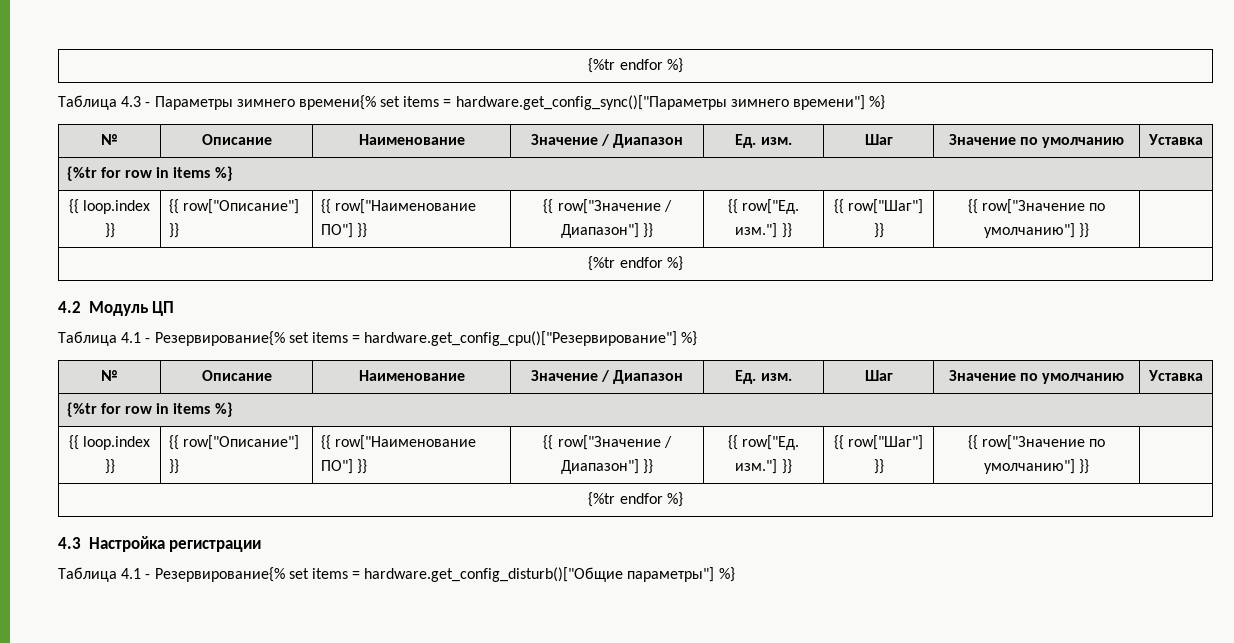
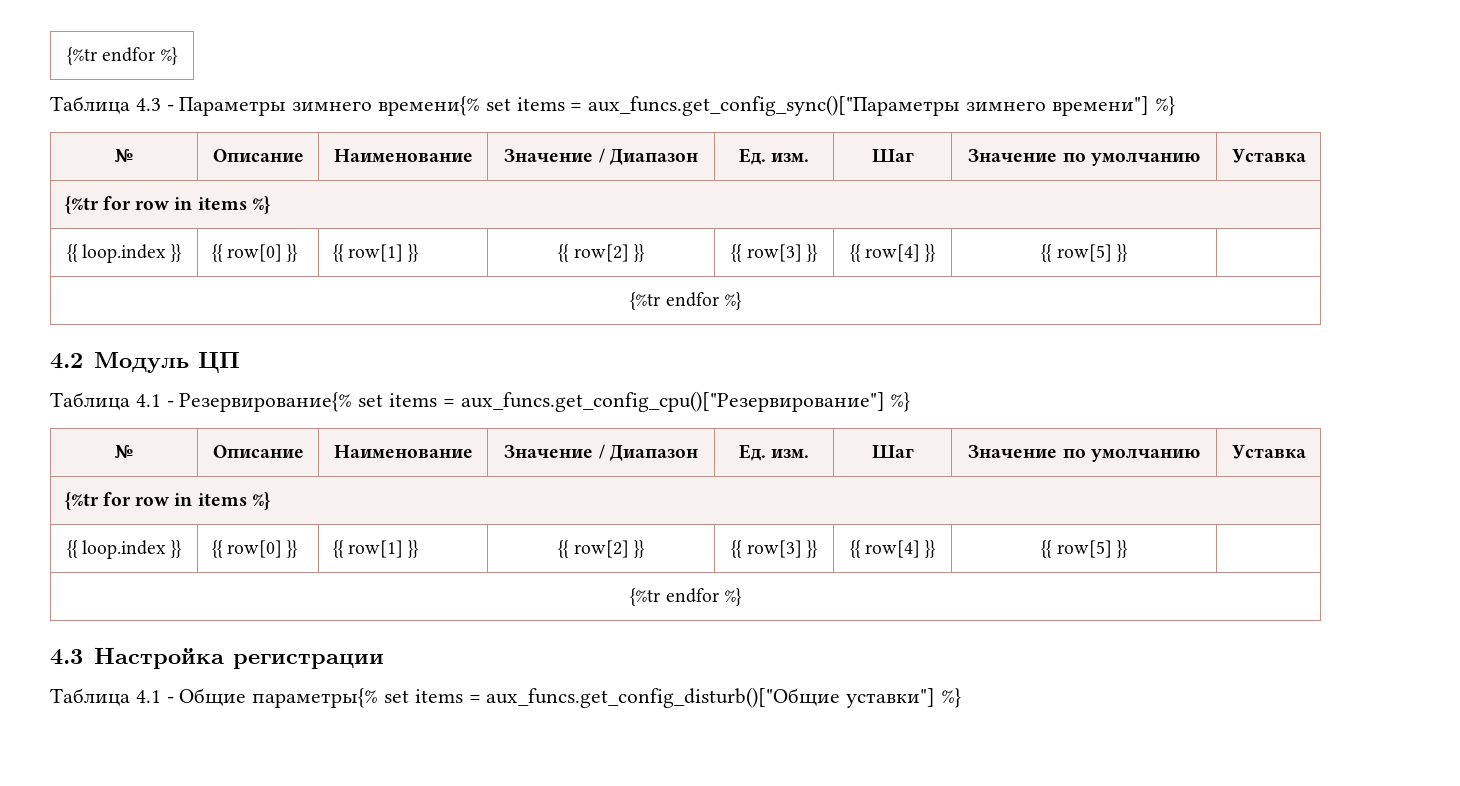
- Таблица 4.3 - Параметры зимнего времени{% set items = hardware.get_config_sync()["Параметры зимнего времени"] %}
+ Таблица 4.3 - Параметры зимнего времени{% set items = aux_funcs.get_config_sync()["Параметры зимнего времени"] %}
  № | Описание | Наименование | Значение / Диапазон | Ед. изм. | Шаг | Значение по умолчанию | Уставка
  {%tr for row in items %}
- {{ loop.index }} | {{ row["Описание"] }} | {{ row["Наименование ПО"] }} | {{ row["Значение / Диапазон"] }} | {{ row["Ед. изм."] }} | {{ row["Шаг"] }} | {{ row["Значение по умолчанию"] }} |
+ {{ loop.index }} | {{ row[0] }} | {{ row[1] }} | {{ row[2] }} | {{ row[3] }} | {{ row[4] }} | {{ row[5] }} |
- Таблица 4.1 - Резервирование{% set items = hardware.get_config_cpu()["Резервирование"] %}
+ Таблица 4.1 - Резервирование{% set items = aux_funcs.get_config_cpu()["Резервирование"] %}
  № | Описание | Наименование | Значение / Диапазон | Ед. изм. | Шаг | Значение по умолчанию | Уставка
  {%tr for row in items %}
- {{ loop.index }} | {{ row["Описание"] }} | {{ row["Наименование ПО"] }} | {{ row["Значение / Диапазон"] }} | {{ row["Ед. изм."] }} | {{ row["Шаг"] }} | {{ row["Значение по умолчанию"] }} |
+ {{ loop.index }} | {{ row[0] }} | {{ row[1] }} | {{ row[2] }} | {{ row[3] }} | {{ row[4] }} | {{ row[5] }} |
- Таблица 4.1 - Резервирование{% set items = hardware.get_config_disturb()["Общие параметры"] %}
+ Таблица 4.1 - Общие параметры{% set items = aux_funcs.get_config_disturb()["Общие уставки"] %}

